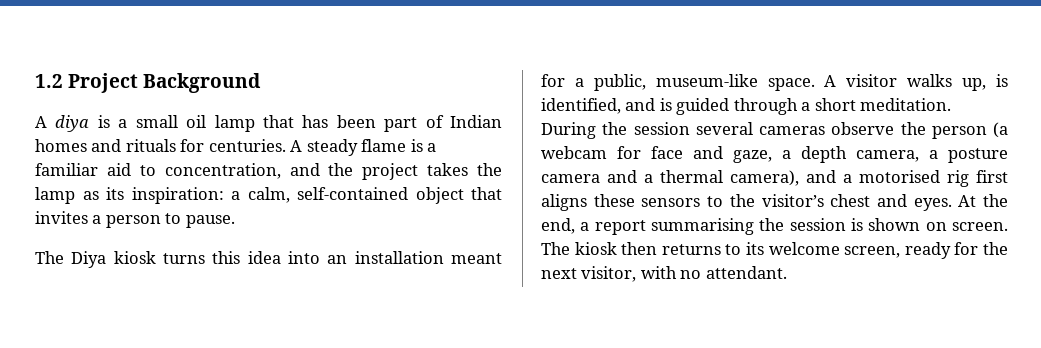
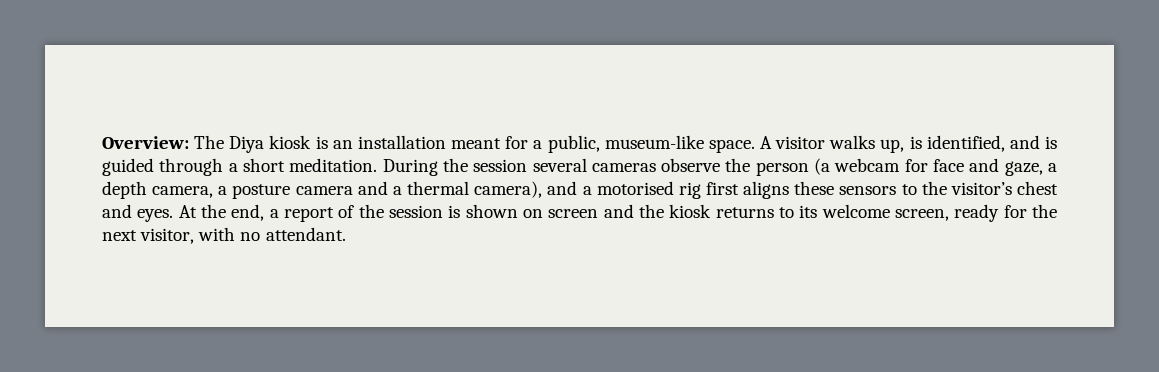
- 1.2 Project Background
- A diya is a small oil lamp that has been part of Indian homes and rituals for centuries. A steady flame is a familiar aid to concentration, and the project takes the lamp as its inspiration: a calm, self-contained object that invites a person to pause.
- The Diya kiosk turns this idea into an installation meant for a public, museum-like space.
+ Overview: The Diya kiosk is an installation meant for a public, museum-like space.
- At the end, a report summarising the session is shown on screen. The kiosk then returns to its welcome screen, ready for the next visitor, with no attendant.
+ At the end, a report of the session is shown on screen and the kiosk returns to its welcome screen, ready for the next visitor, with no attendant.

